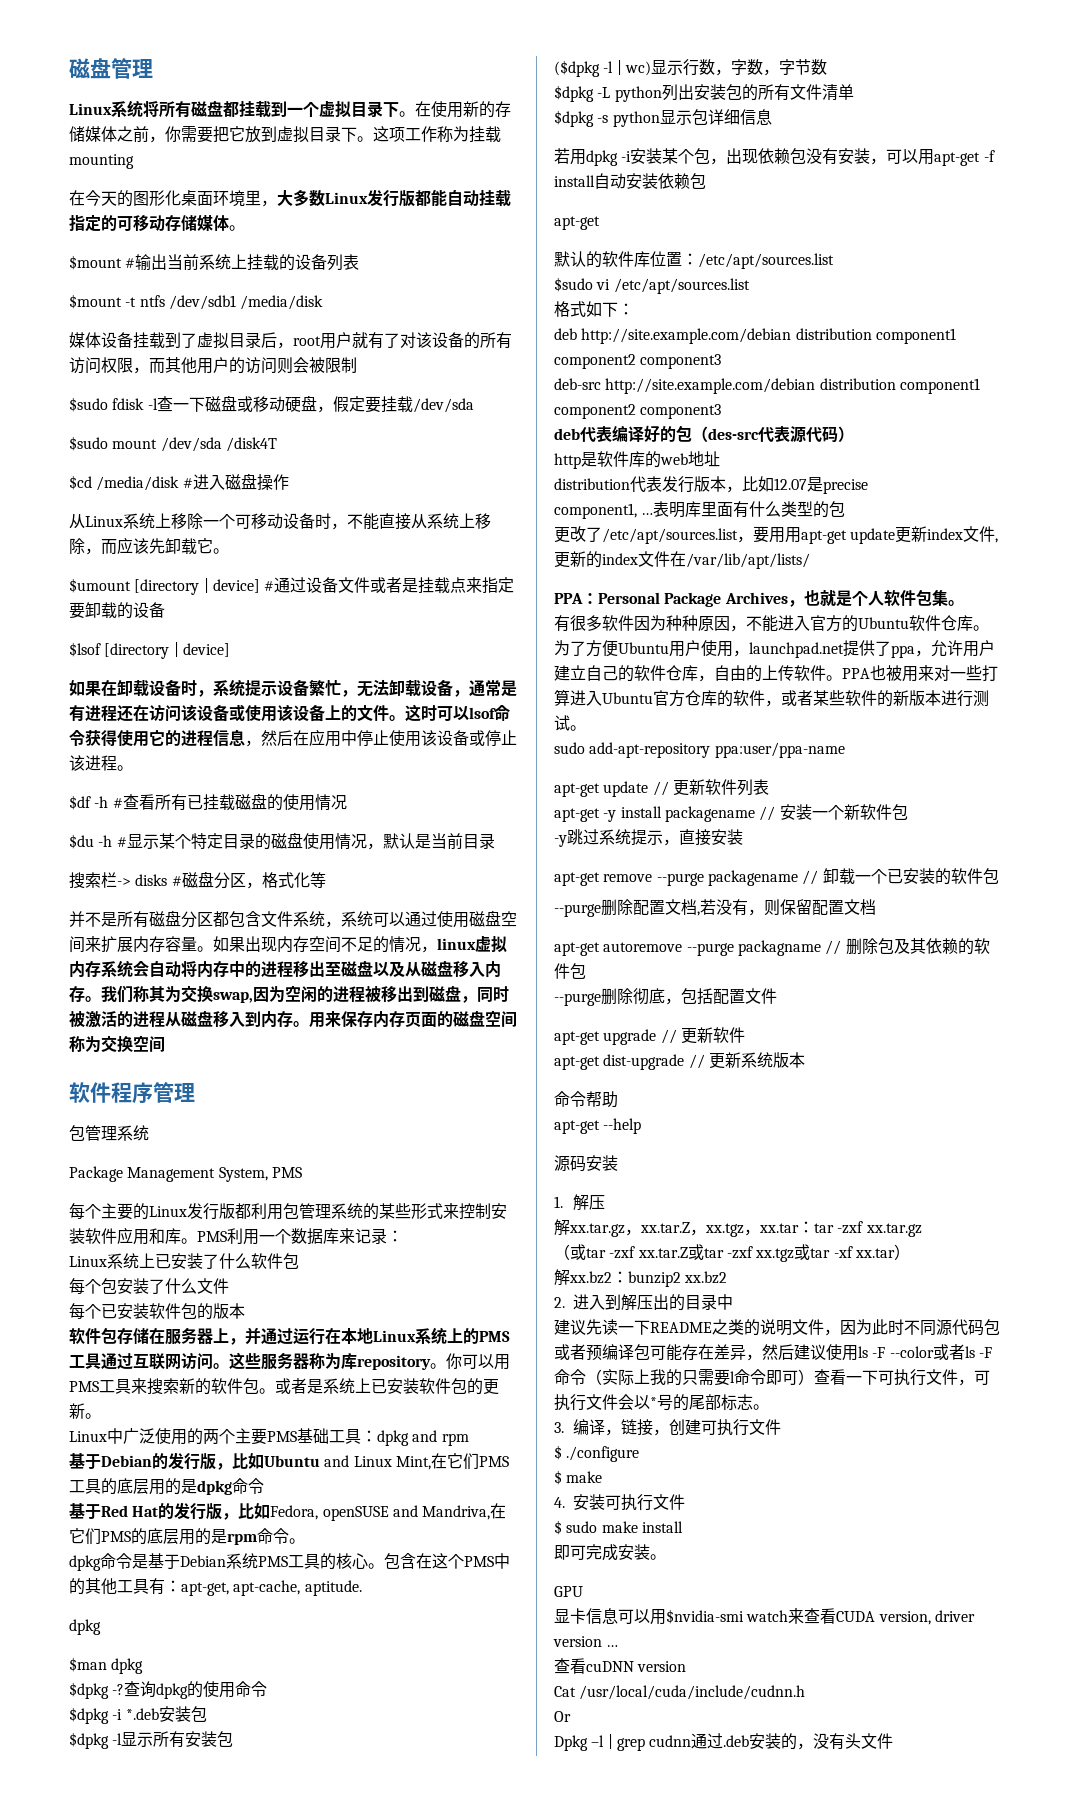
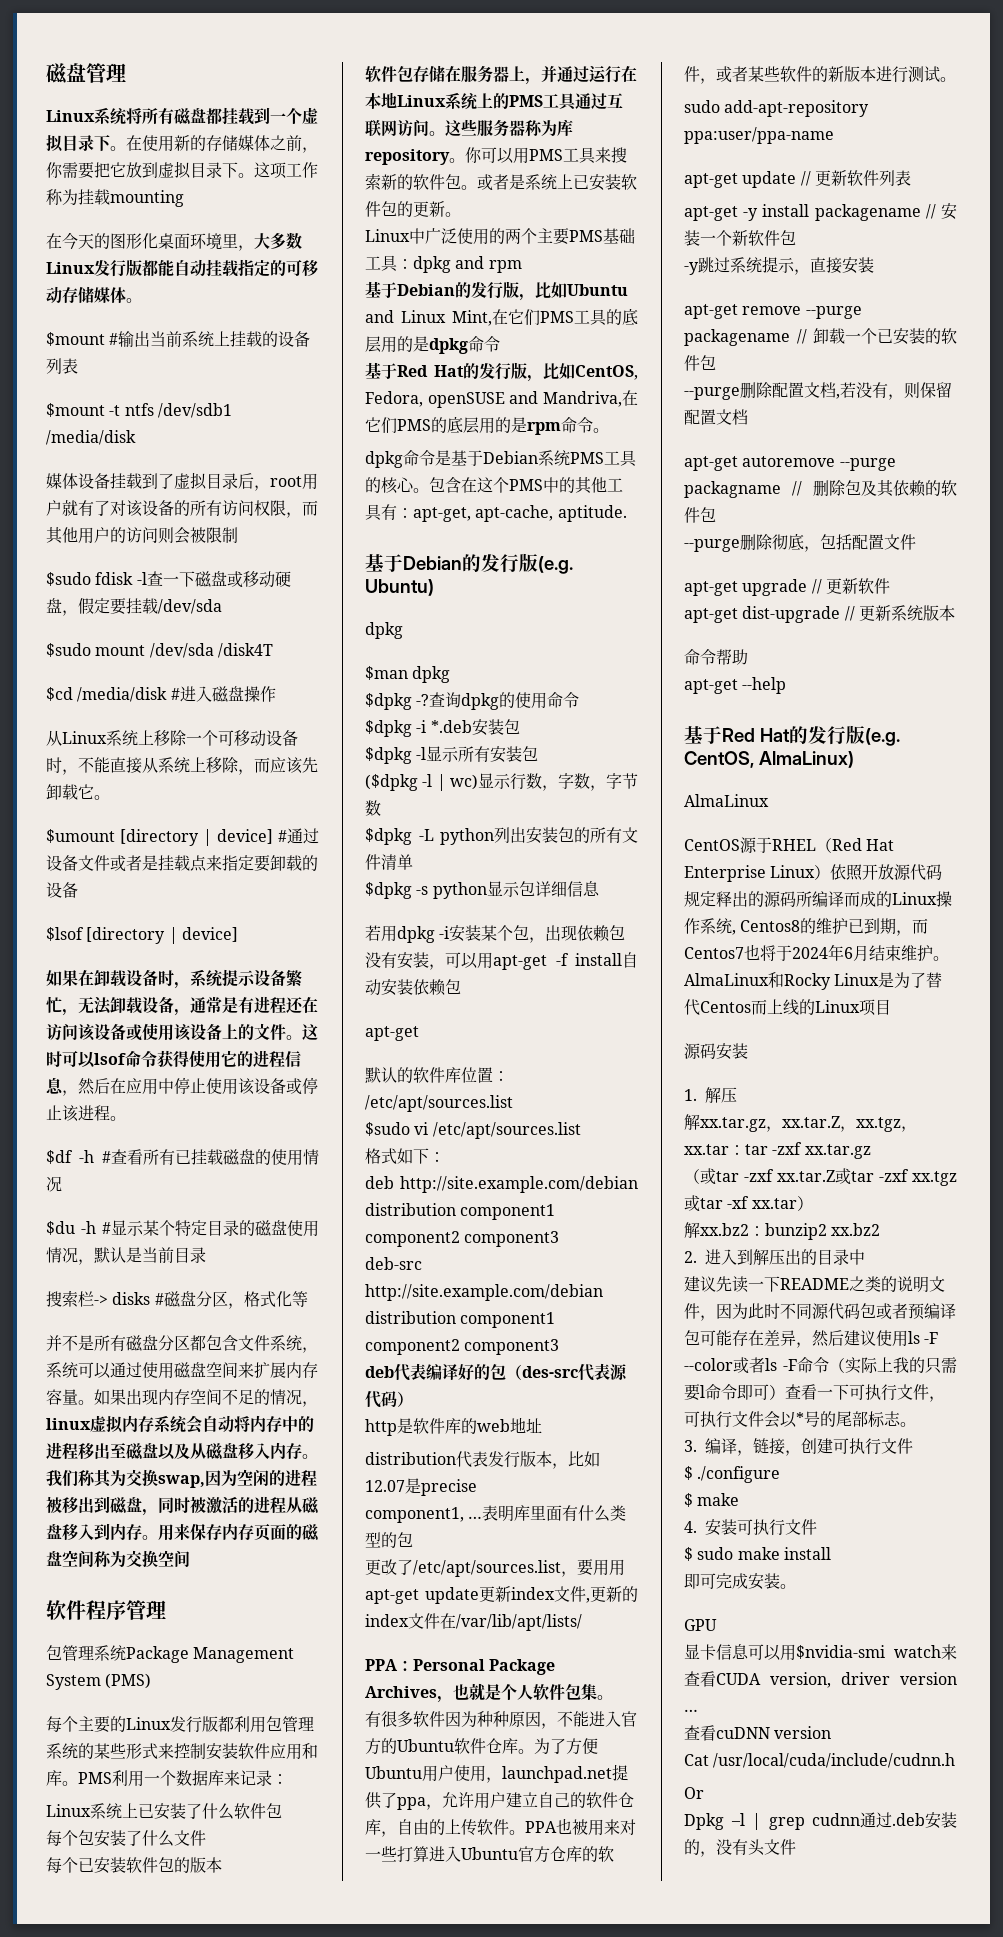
  软件程序管理
- 包管理系统
- Package Management System, PMS
+ 包管理系统Package Management System (PMS)
- 基于Red Hat的发行版，比如Fedora, openSUSE and Mandriva,在它们PMS的底层用的是rpm命令。
+ 基于Red Hat的发行版，比如CentOS, Fedora, openSUSE and Mandriva,在它们PMS的底层用的是rpm命令。
+ 基于Debian的发行版(e.g. Ubuntu)
+ 基于Red Hat的发行版(e.g. CentOS, AlmaLinux)
+ AlmaLinux
+ CentOS源于RHEL（Red Hat Enterprise Linux）依照开放源代码规定释出的源码所编译而成的Linux操作系统, Centos8的维护已到期，而Centos7也将于2024年6月结束维护。AlmaLinux和Rocky Linux是为了替代Centos而上线的Linux项目

